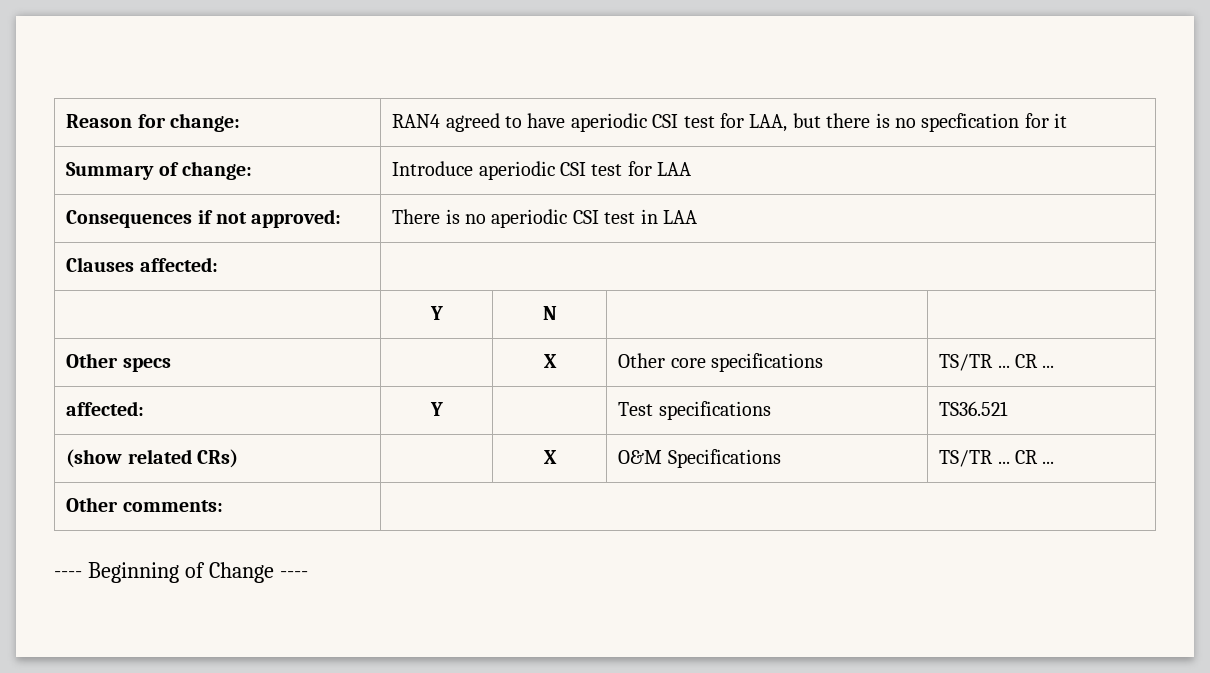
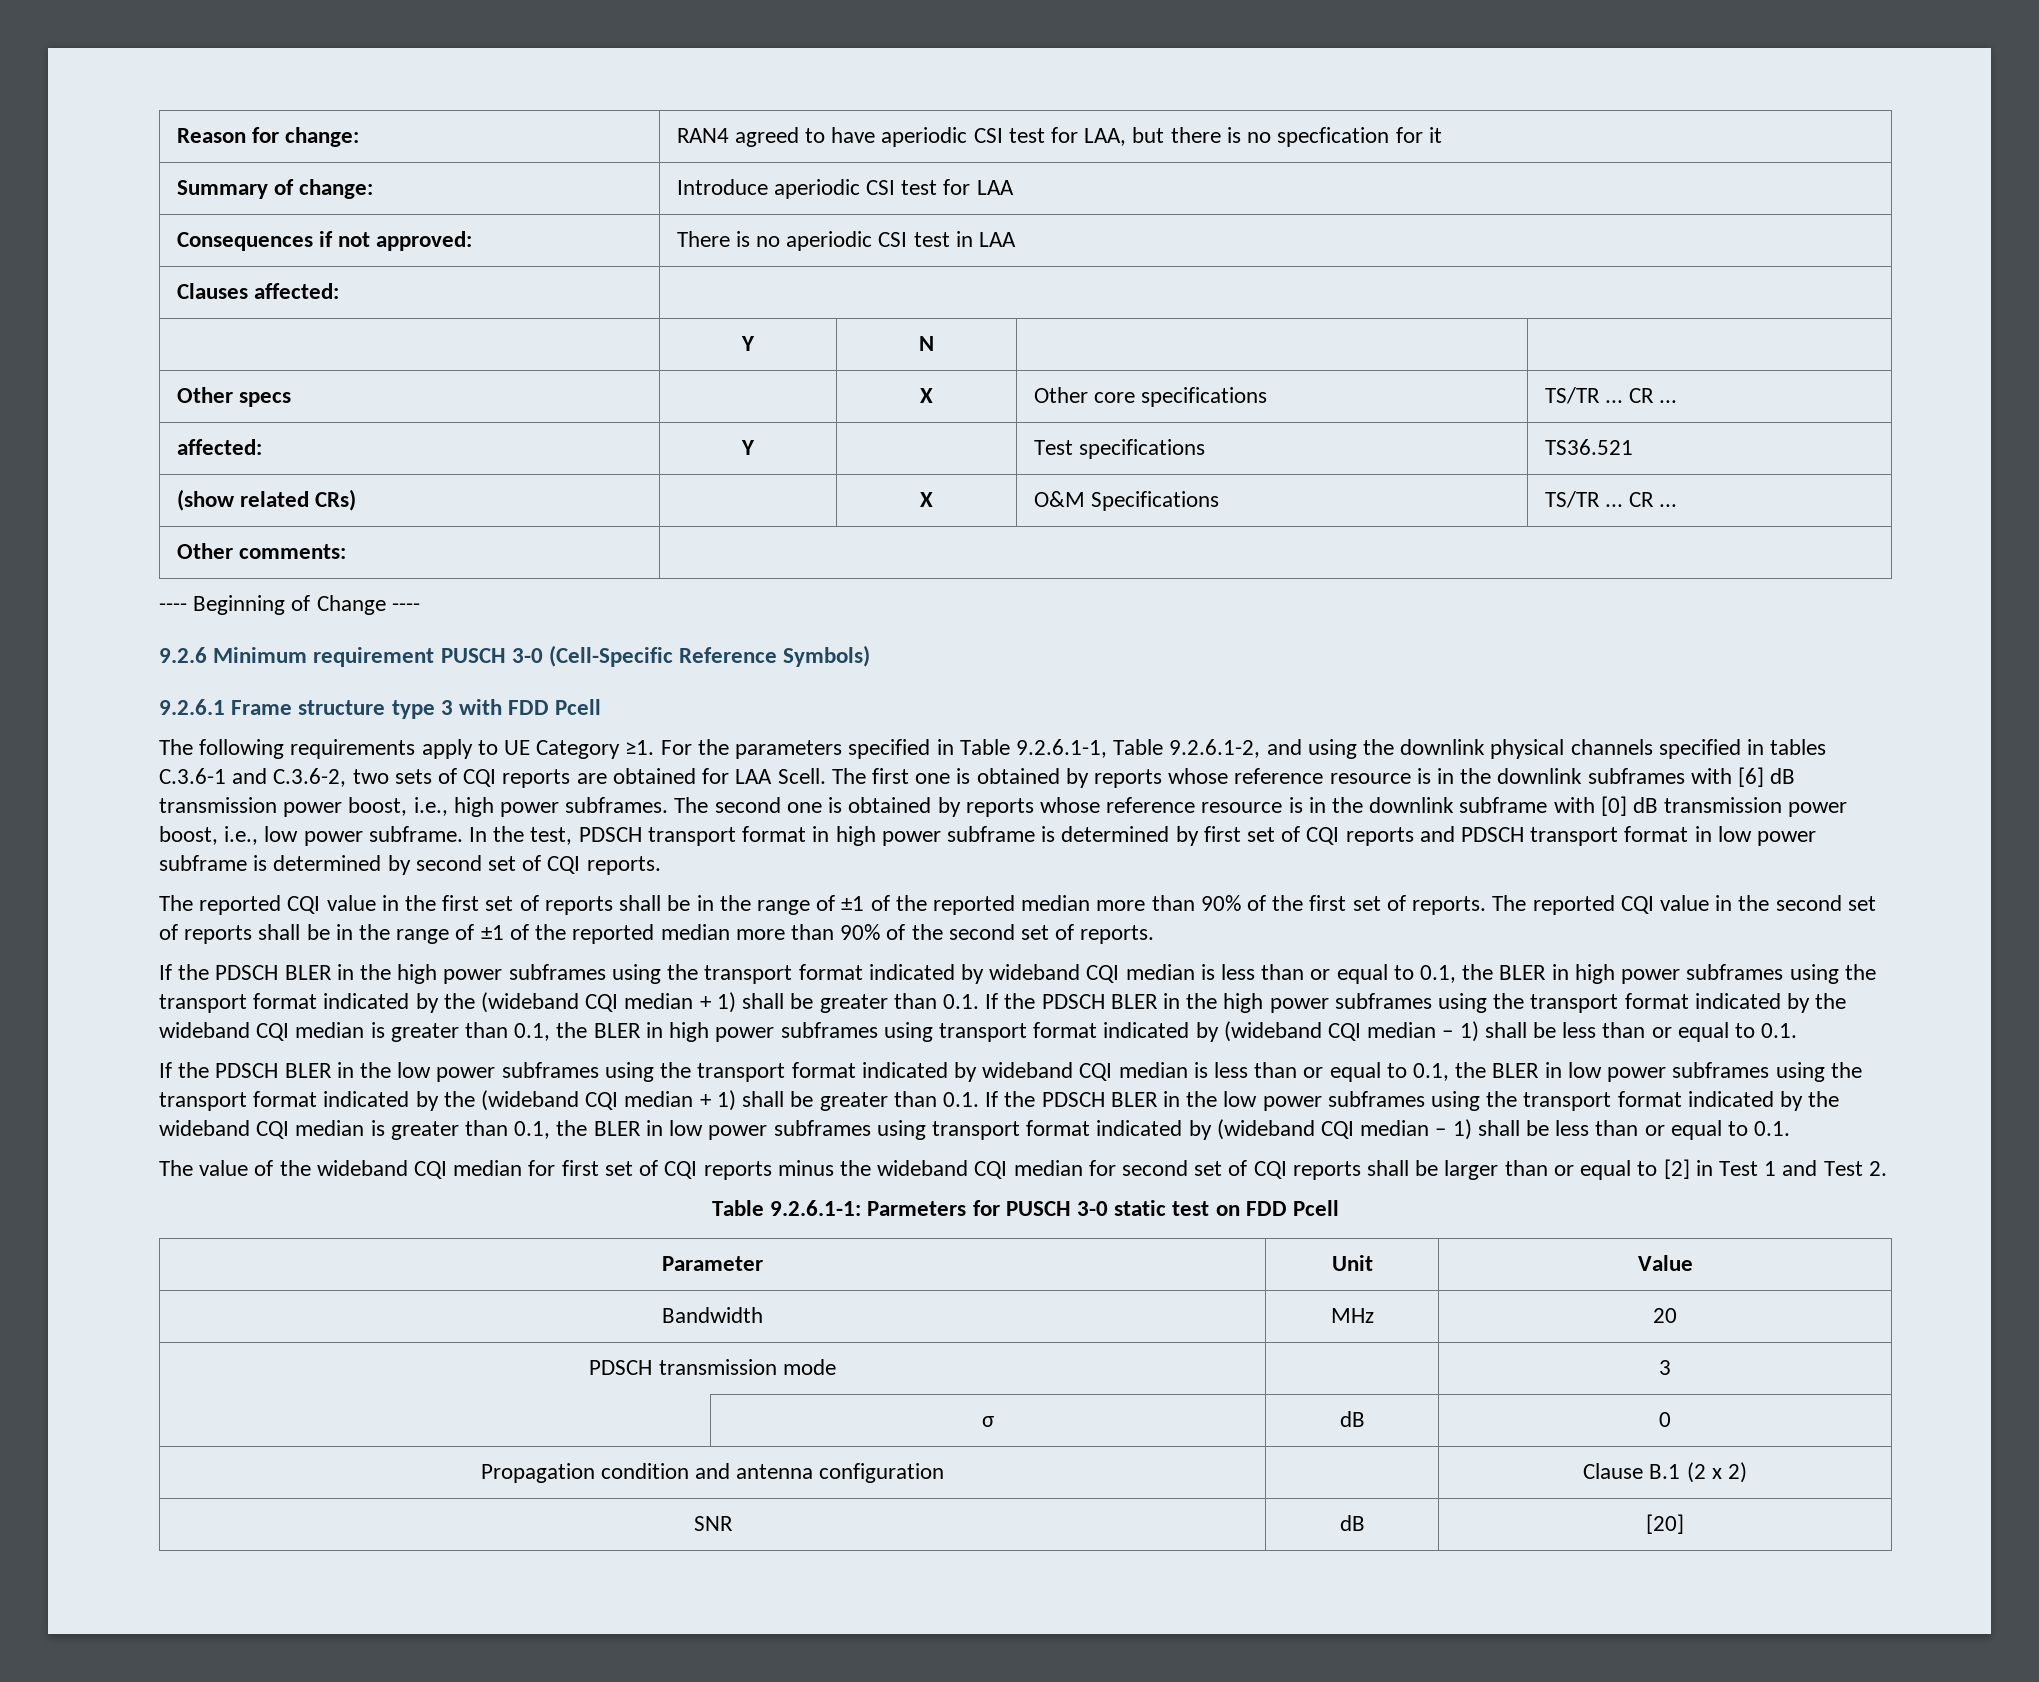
+ 9.2.6 Minimum requirement PUSCH 3-0 (Cell-Specific Reference Symbols)
+ 9.2.6.1 Frame structure type 3 with FDD Pcell
+ The following requirements apply to UE Category ≥1. For the parameters specified in Table 9.2.6.1-1, Table 9.2.6.1-2, and using the downlink physical channels specified in tables C.3.6-1 and C.3.6-2, two sets of CQI reports are obtained for LAA Scell. The first one is obtained by reports whose reference resource is in the downlink subframes with [6] dB transmission power boost, i.e., high power subframes. The second one is obtained by reports whose reference resource is in the downlink subframe with [0] dB transmission power boost, i.e., low power subframe. In the test, PDSCH transport format in high power subframe is determined by first set of CQI reports and PDSCH transport format in low power subframe is determined by second set of CQI reports.
+ The reported CQI value in the first set of reports shall be in the range of ±1 of the reported median more than 90% of the first set of reports. The reported CQI value in the second set of reports shall be in the range of ±1 of the reported median more than 90% of the second set of reports.
+ If the PDSCH BLER in the high power subframes using the transport format indicated by wideband CQI median is less than or equal to 0.1, the BLER in high power subframes using the transport format indicated by the (wideband CQI median + 1) shall be greater than 0.1. If the PDSCH BLER in the high power subframes using the transport format indicated by the wideband CQI median is greater than 0.1, the BLER in high power subframes using transport format indicated by (wideband CQI median – 1) shall be less than or equal to 0.1.
+ If the PDSCH BLER in the low power subframes using the transport format indicated by wideband CQI median is less than or equal to 0.1, the BLER in low power subframes using the transport format indicated by the (wideband CQI median + 1) shall be greater than 0.1. If the PDSCH BLER in the low power subframes using the transport format indicated by the wideband CQI median is greater than 0.1, the BLER in low power subframes using transport format indicated by (wideband CQI median – 1) shall be less than or equal to 0.1.
+ The value of the wideband CQI median for first set of CQI reports minus the wideband CQI median for second set of CQI reports shall be larger than or equal to [2] in Test 1 and Test 2.
+ Table 9.2.6.1-1: Parmeters for PUSCH 3-0 static test on FDD Pcell
+ Parameter | Unit | Value
+ Bandwidth | MHz | 20
+ PDSCH transmission mode | | 3
+ | σ | dB | 0
+ Propagation condition and antenna configuration | | Clause B.1 (2 x 2)
+ SNR | dB | [20]

